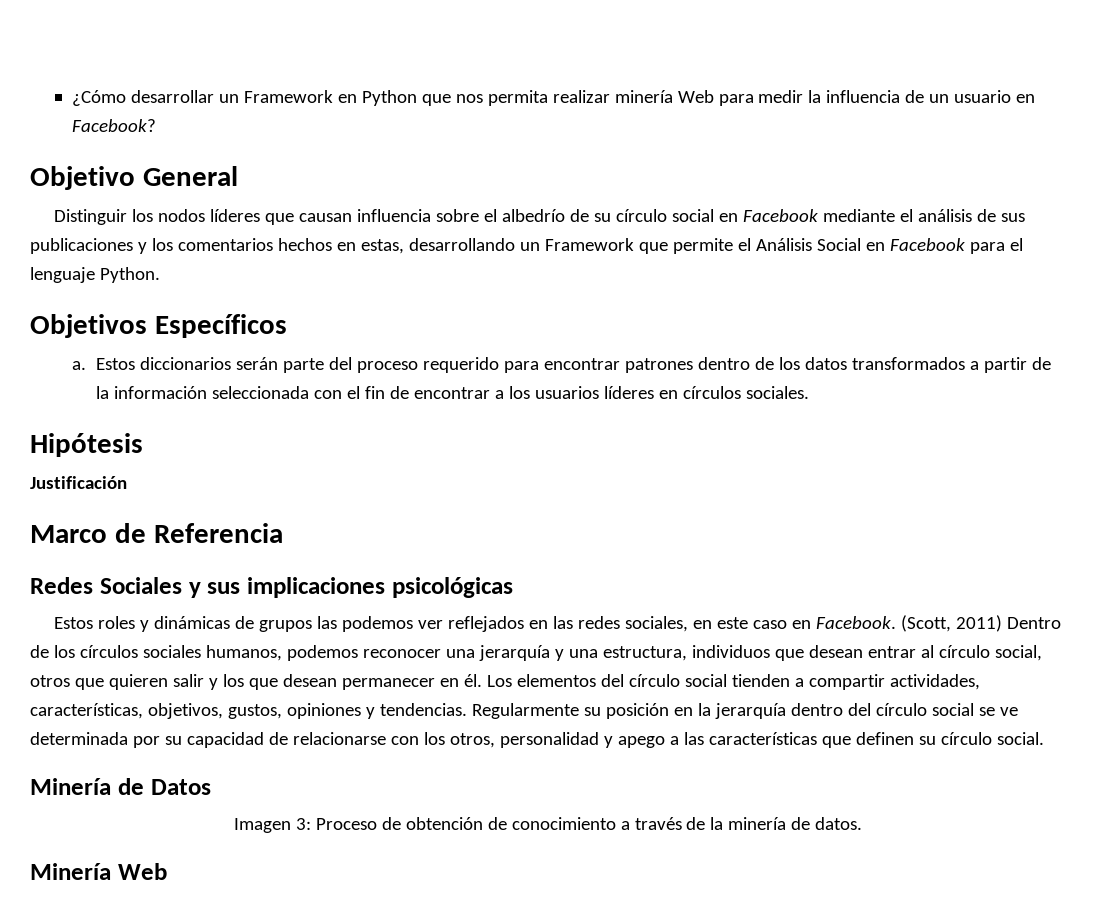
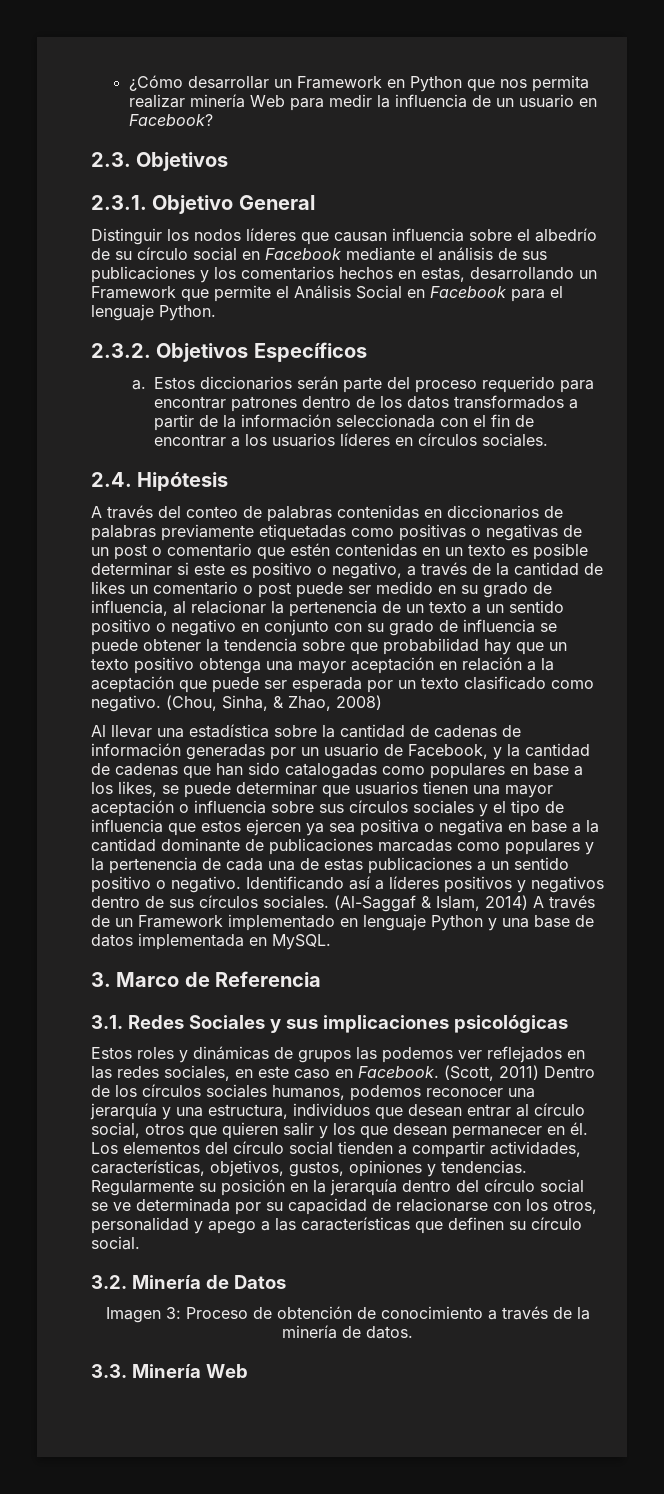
- Objetivo General
+ 2.3. Objetivos
+ 2.3.1. Objetivo General
- Objetivos Específicos
+ 2.3.2. Objetivos Específicos
- Hipótesis
+ 2.4. Hipótesis
- Justificación
- Marco de Referencia
+ A través del conteo de palabras contenidas en diccionarios de palabras previamente etiquetadas como positivas o negativas de un post o comentario que estén contenidas en un texto es posible determinar si este es positivo o negativo, a través de la cantidad de likes un comentario o post puede ser medido en su grado de influencia, al relacionar la pertenencia de un texto a un sentido positivo o negativo en conjunto con su grado de influencia se puede obtener la tendencia sobre que probabilidad hay que un texto positivo obtenga una mayor aceptación en relación a la aceptación que puede ser esperada por un texto clasificado como negativo. (Chou, Sinha, & Zhao, 2008)
+ Al llevar una estadística sobre la cantidad de cadenas de información generadas por un usuario de Facebook, y la cantidad de cadenas que han sido catalogadas como populares en base a los likes, se puede determinar que usuarios tienen una mayor aceptación o influencia sobre sus círculos sociales y el tipo de influencia que estos ejercen ya sea positiva o negativa en base a la cantidad dominante de publicaciones marcadas como populares y la pertenencia de cada una de estas publicaciones a un sentido positivo o negativo. Identificando así a líderes positivos y negativos dentro de sus círculos sociales. (Al-Saggaf & Islam, 2014) A través de un Framework implementado en lenguaje Python y una base de datos implementada en MySQL.
+ 3. Marco de Referencia
- Redes Sociales y sus implicaciones psicológicas
+ 3.1. Redes Sociales y sus implicaciones psicológicas
- Minería de Datos
+ 3.2. Minería de Datos
- Minería Web
+ 3.3. Minería Web

